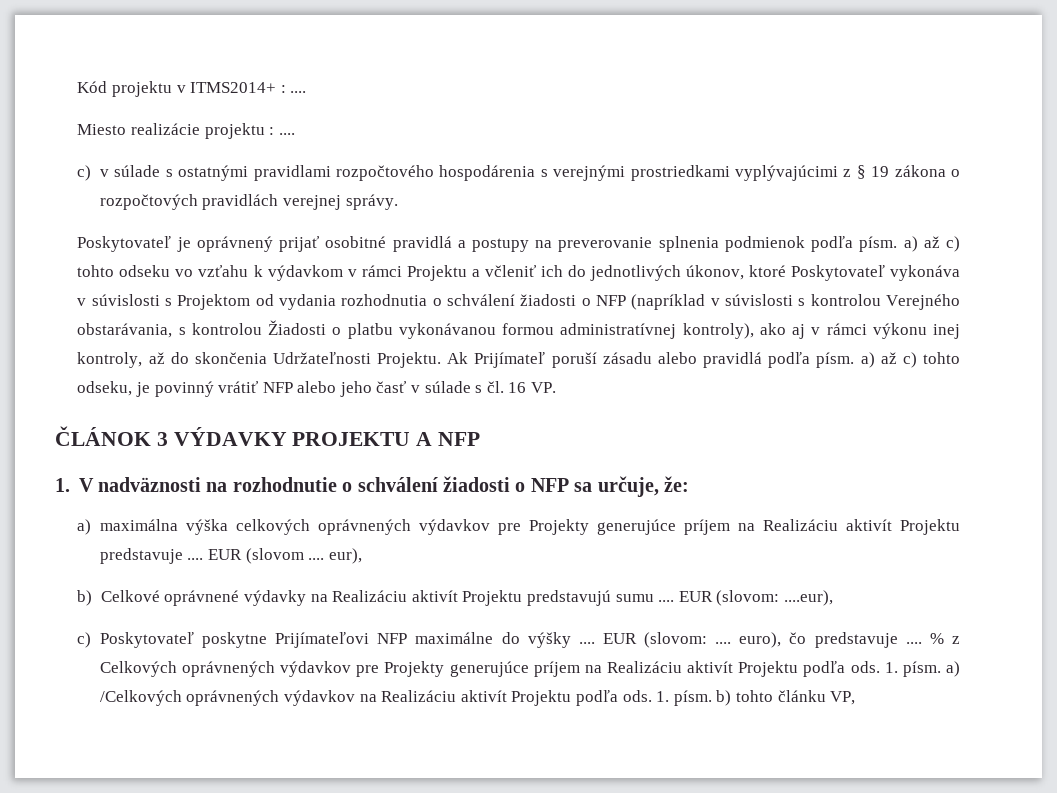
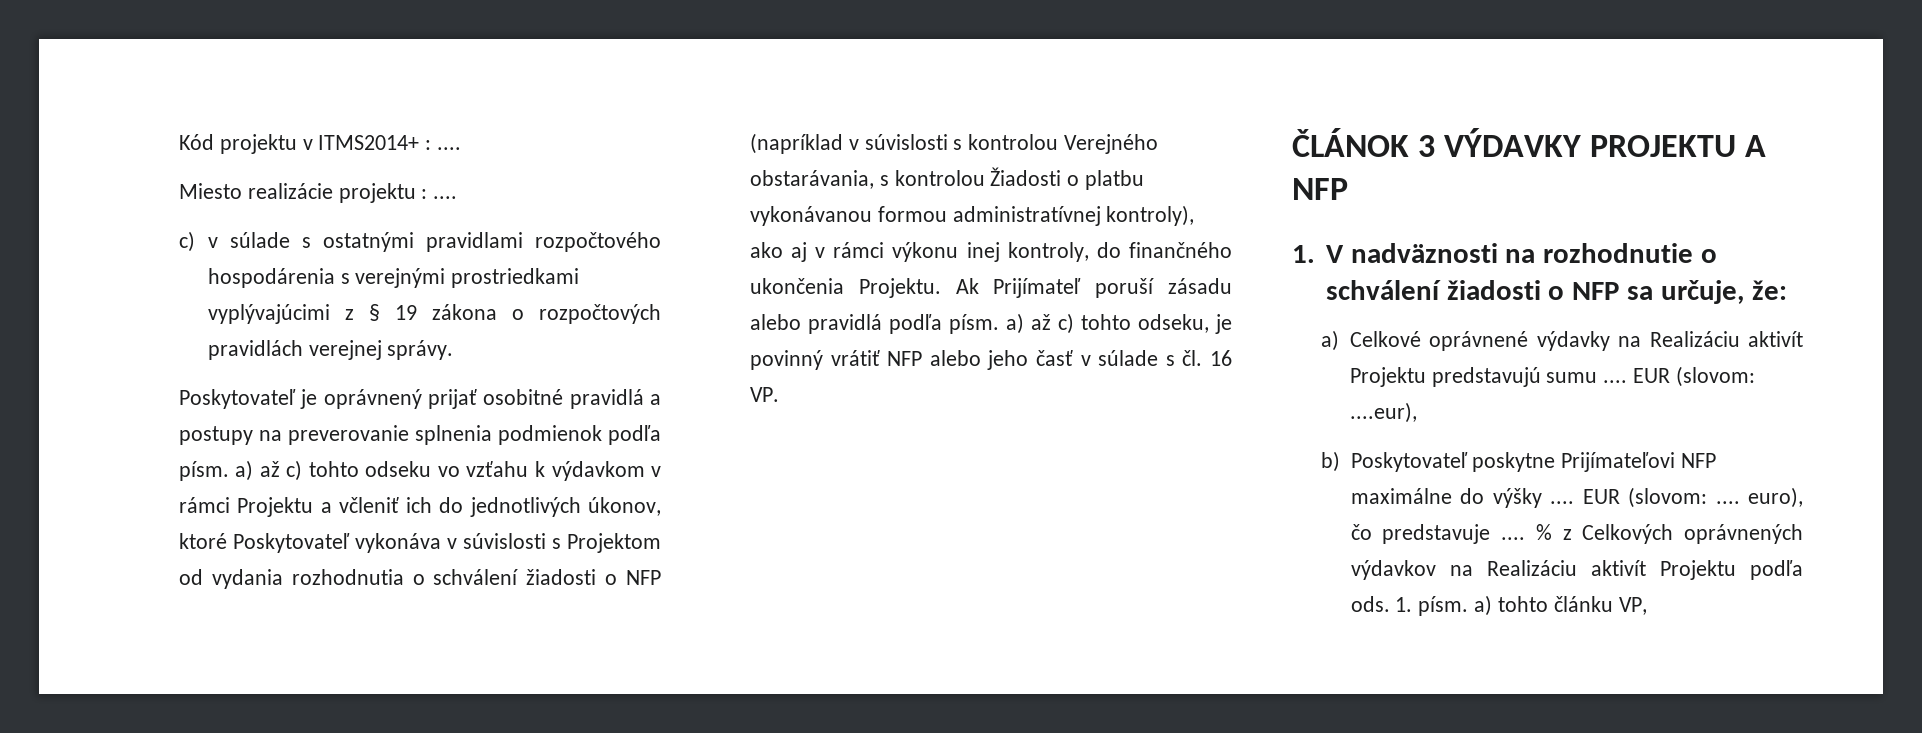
- Poskytovateľ je oprávnený prijať osobitné pravidlá a postupy na preverovanie splnenia podmienok podľa písm. a) až c) tohto odseku vo vzťahu k výdavkom v rámci Projektu a včleniť ich do jednotlivých úkonov, ktoré Poskytovateľ vykonáva v súvislosti s Projektom od vydania rozhodnutia o schválení žiadosti o NFP (napríklad v súvislosti s kontrolou Verejného obstarávania, s kontrolou Žiadosti o platbu vykonávanou formou administratívnej kontroly), ako aj v rámci výkonu inej kontroly, až do skončenia Udržateľnosti Projektu.
+ Poskytovateľ je oprávnený prijať osobitné pravidlá a postupy na preverovanie splnenia podmienok podľa písm. a) až c) tohto odseku vo vzťahu k výdavkom v rámci Projektu a včleniť ich do jednotlivých úkonov, ktoré Poskytovateľ vykonáva v súvislosti s Projektom od vydania rozhodnutia o schválení žiadosti o NFP (napríklad v súvislosti s kontrolou Verejného obstarávania, s kontrolou Žiadosti o platbu vykonávanou formou administratívnej kontroly), ako aj v rámci výkonu inej kontroly, do finančného ukončenia Projektu.
- a) maximálna výška celkových oprávnených výdavkov pre Projekty generujúce príjem na Realizáciu aktivít Projektu predstavuje .... EUR (slovom .... eur),
- b) Celkové oprávnené výdavky na Realizáciu aktivít Projektu predstavujú sumu ....
+ a) Celkové oprávnené výdavky na Realizáciu aktivít Projektu predstavujú sumu ....
- c) Poskytovateľ poskytne Prijímateľovi NFP maximálne do výšky ....
+ b) Poskytovateľ poskytne Prijímateľovi NFP maximálne do výšky ....
- % z Celkových oprávnených výdavkov pre Projekty generujúce príjem na Realizáciu aktivít Projektu podľa ods.
+ % z Celkových oprávnených výdavkov na Realizáciu aktivít Projektu podľa ods.
- 1. písm. a) /Celkových oprávnených výdavkov na Realizáciu aktivít Projektu podľa ods. 1. písm. b) tohto článku VP,
+ 1. písm. a) tohto článku VP,

